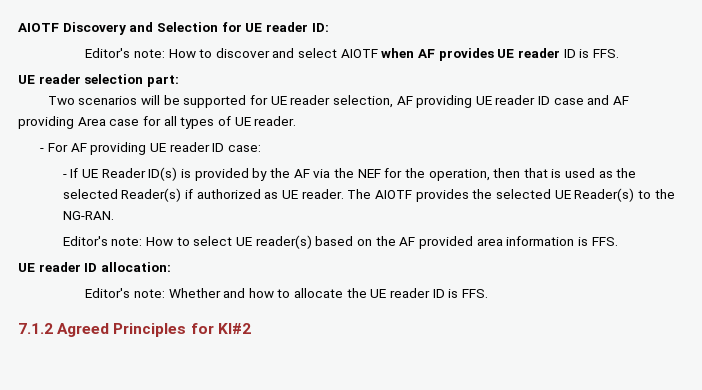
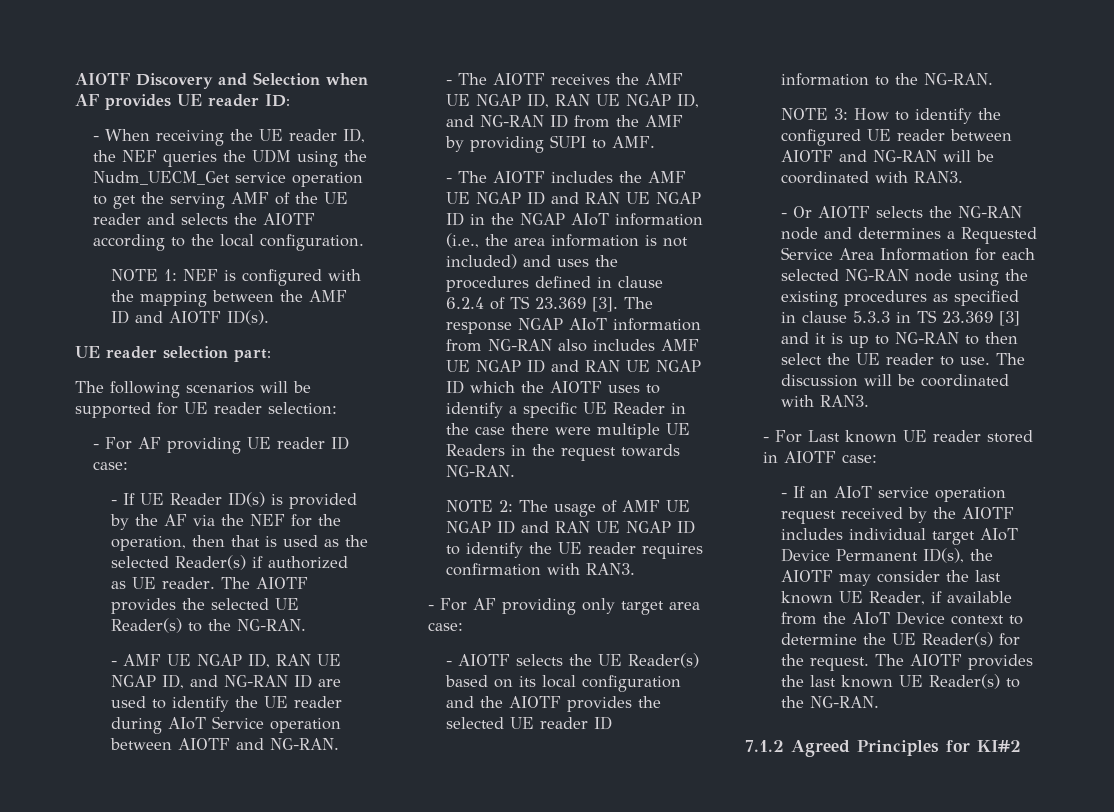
- AIOTF Discovery and Selection for UE reader ID:
- Editor's note: How to discover and select AIOTF when AF provides UE reader ID is FFS.
+ AIOTF Discovery and Selection when AF provides UE reader ID:
+ - When receiving the UE reader ID, the NEF queries the UDM using the Nudm_UECM_Get service operation to get the serving AMF of the UE reader and selects the AIOTF according to the local configuration.
+ NOTE 1: NEF is configured with the mapping between the AMF ID and AIOTF ID(s).
- Two scenarios will be supported for UE reader selection, AF providing UE reader ID case and AF providing Area case for all types of UE reader.
+ The following scenarios will be supported for UE reader selection:
- Editor's note: How to select UE reader(s) based on the AF provided area information is FFS.
- UE reader ID allocation:
- Editor's note: Whether and how to allocate the UE reader ID is FFS.
+ - AMF UE NGAP ID, RAN UE NGAP ID, and NG-RAN ID are used to identify the UE reader during AIoT Service operation between AIOTF and NG-RAN.
+ - The AIOTF receives the AMF UE NGAP ID, RAN UE NGAP ID, and NG-RAN ID from the AMF by providing SUPI to AMF.
+ - The AIOTF includes the AMF UE NGAP ID and RAN UE NGAP ID in the NGAP AIoT information (i.e., the area information is not included) and uses the procedures defined in clause 6.2.4 of TS 23.369 [3]. The response NGAP AIoT information from NG-RAN also includes AMF UE NGAP ID and RAN UE NGAP ID which the AIOTF uses to identify a specific UE Reader in the case there were multiple UE Readers in the request towards NG-RAN.
+ NOTE 2: The usage of AMF UE NGAP ID and RAN UE NGAP ID to identify the UE reader requires confirmation with RAN3.
+ - For AF providing only target area case:
+ - AIOTF selects the UE Reader(s) based on its local configuration and the AIOTF provides the selected UE reader ID information to the NG-RAN.
+ NOTE 3: How to identify the configured UE reader between AIOTF and NG-RAN will be coordinated with RAN3.
+ - Or AIOTF selects the NG-RAN node and determines a Requested Service Area Information for each selected NG-RAN node using the existing procedures as specified in clause 5.3.3 in TS 23.369 [3] and it is up to NG-RAN to then select the UE reader to use. The discussion will be coordinated with RAN3.
+ - For Last known UE reader stored in AIOTF case:
+ - If an AIoT service operation request received by the AIOTF includes individual target AIoT Device Permanent ID(s), the AIOTF may consider the last known UE Reader, if available from the AIoT Device context to determine the UE Reader(s) for the request. The AIOTF provides the last known UE Reader(s) to the NG-RAN.

